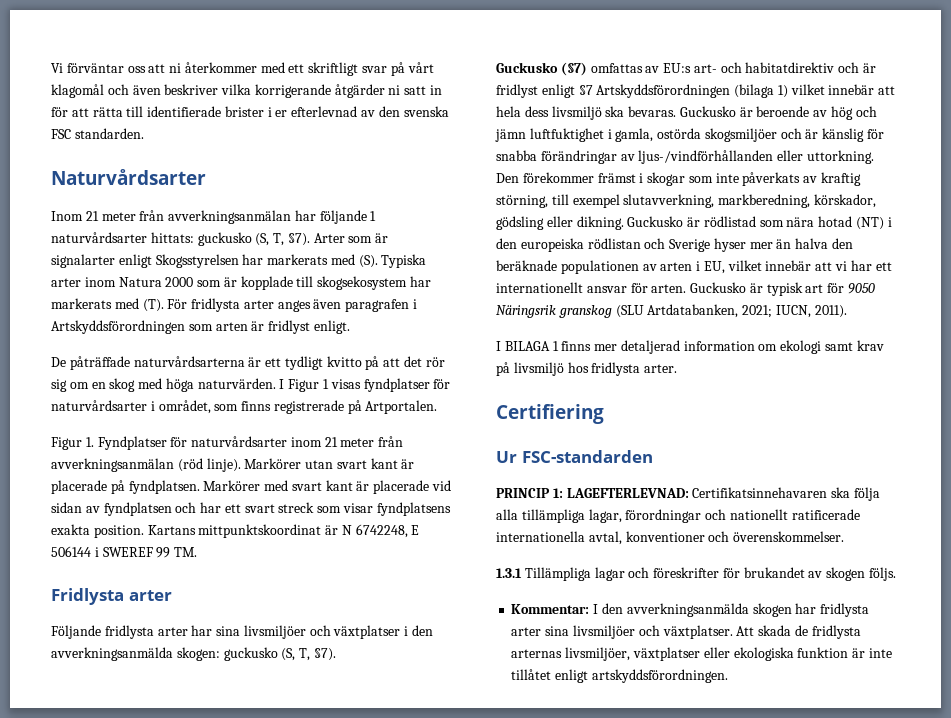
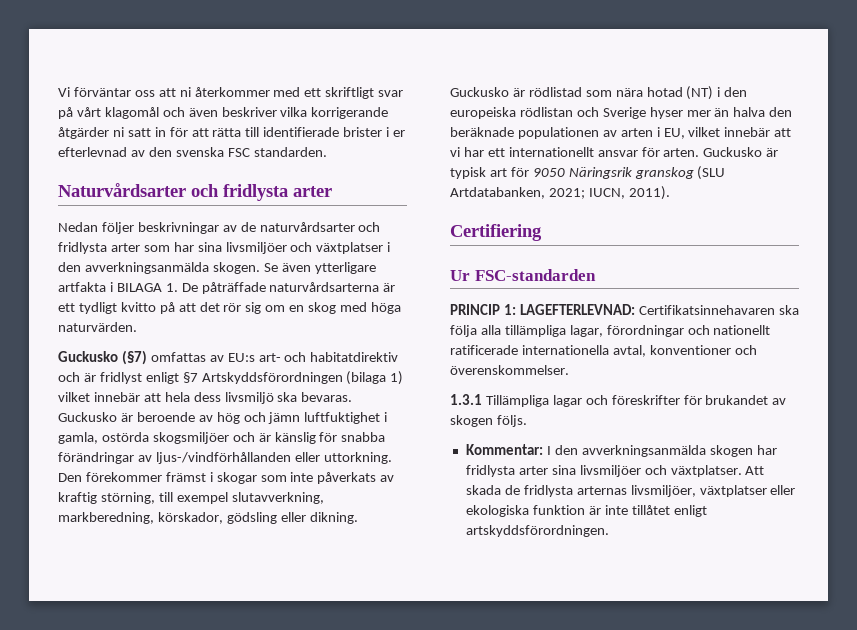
- Naturvårdsarter
- Inom 21 meter från avverkningsanmälan har följande 1 naturvårdsarter hittats: guckusko (S, T, §7). Arter som är signalarter enligt Skogsstyrelsen har markerats med (S). Typiska arter inom Natura 2000 som är kopplade till skogsekosystem har markerats med (T). För fridlysta arter anges även paragrafen i Artskyddsförordningen som arten är fridlyst enligt.
- De påträffade naturvårdsarterna är ett tydligt kvitto på att det rör sig om en skog med höga naturvärden. I Figur 1 visas fyndplatser för naturvårdsarter i området, som finns registrerade på Artportalen.
- Figur 1. Fyndplatser för naturvårdsarter inom 21 meter från avverkningsanmälan (röd linje). Markörer utan svart kant är placerade på fyndplatsen. Markörer med svart kant är placerade vid sidan av fyndplatsen och har ett svart streck som visar fyndplatsens exakta position. Kartans mittpunktskoordinat är N 6742248, E 506144 i SWEREF 99 TM.
- Fridlysta arter
- Följande fridlysta arter har sina livsmiljöer och växtplatser i den avverkningsanmälda skogen: guckusko (S, T, §7).
+ Naturvårdsarter och fridlysta arter
+ Nedan följer beskrivningar av de naturvårdsarter och fridlysta arter som har sina livsmiljöer och växtplatser i den avverkningsanmälda skogen. Se även ytterligare artfakta i BILAGA 1. De påträffade naturvårdsarterna är ett tydligt kvitto på att det rör sig om en skog med höga naturvärden.
- I BILAGA 1 finns mer detaljerad information om ekologi samt krav på livsmiljö hos fridlysta arter.

